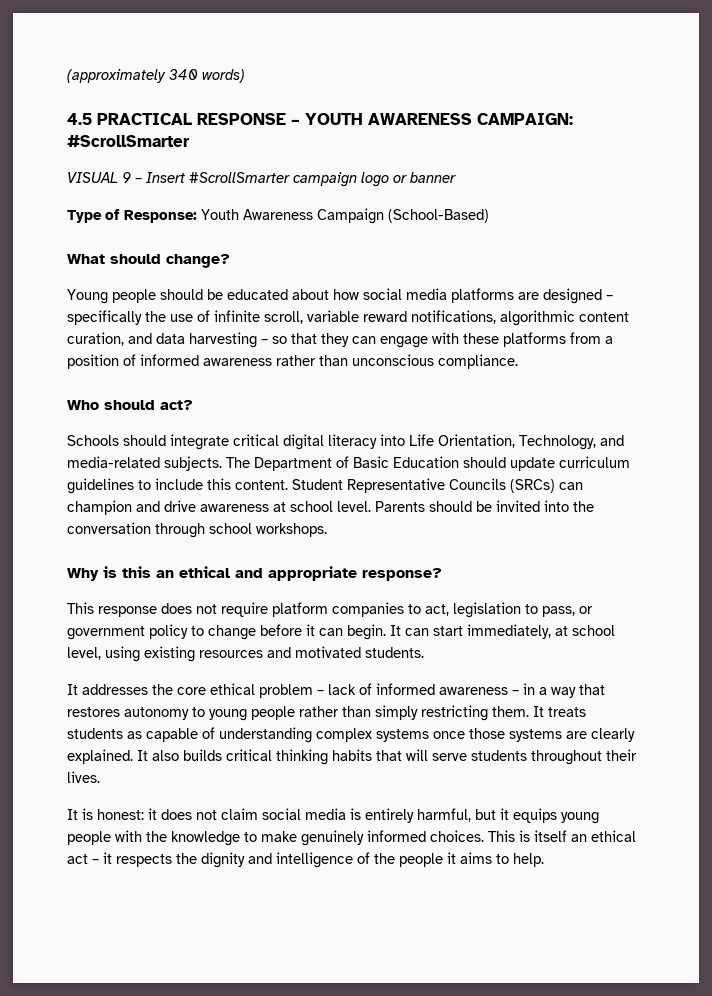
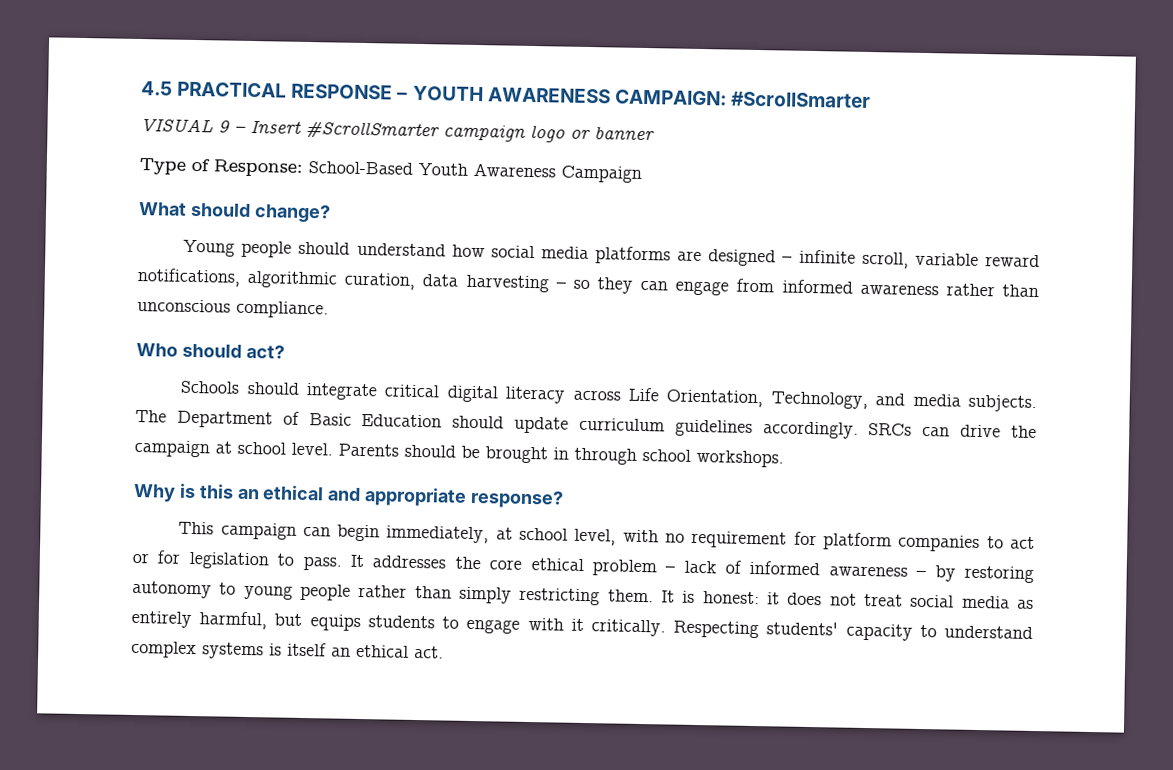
- (approximately 340 words)
- Type of Response: Youth Awareness Campaign (School-Based)
+ Type of Response: School-Based Youth Awareness Campaign
- Young people should be educated about how social media platforms are designed – specifically the use of infinite scroll, variable reward notifications, algorithmic content curation, and data harvesting – so that they can engage with these platforms from a position of informed awareness rather than unconscious compliance.
+ Young people should understand how social media platforms are designed – infinite scroll, variable reward notifications, algorithmic curation, data harvesting – so they can engage from informed awareness rather than unconscious compliance.
- Schools should integrate critical digital literacy into Life Orientation, Technology, and media-related subjects.
+ Schools should integrate critical digital literacy across Life Orientation, Technology, and media subjects.
- The Department of Basic Education should update curriculum guidelines to include this content. Student Representative Councils (SRCs) can champion and drive awareness at school level.
+ The Department of Basic Education should update curriculum guidelines accordingly. SRCs can drive the campaign at school level.
- Parents should be invited into the conversation through school workshops.
+ Parents should be brought in through school workshops.
- This response does not require platform companies to act, legislation to pass, or government policy to change before it can begin. It can start immediately, at school level, using existing resources and motivated students.
- It addresses the core ethical problem – lack of informed awareness – in a way that restores autonomy to young people rather than simply restricting them.
+ This campaign can begin immediately, at school level, with no requirement for platform companies to act or for legislation to pass. It addresses the core ethical problem – lack of informed awareness – by restoring autonomy to young people rather than simply restricting them.
- It treats students as capable of understanding complex systems once those systems are clearly explained. It also builds critical thinking habits that will serve students throughout their lives.
- It is honest: it does not claim social media is entirely harmful, but it equips young people with the knowledge to make genuinely informed choices. This is itself an ethical act – it respects the dignity and intelligence of the people it aims to help.
+ It is honest: it does not treat social media as entirely harmful, but equips students to engage with it critically. Respecting students' capacity to understand complex systems is itself an ethical act.

